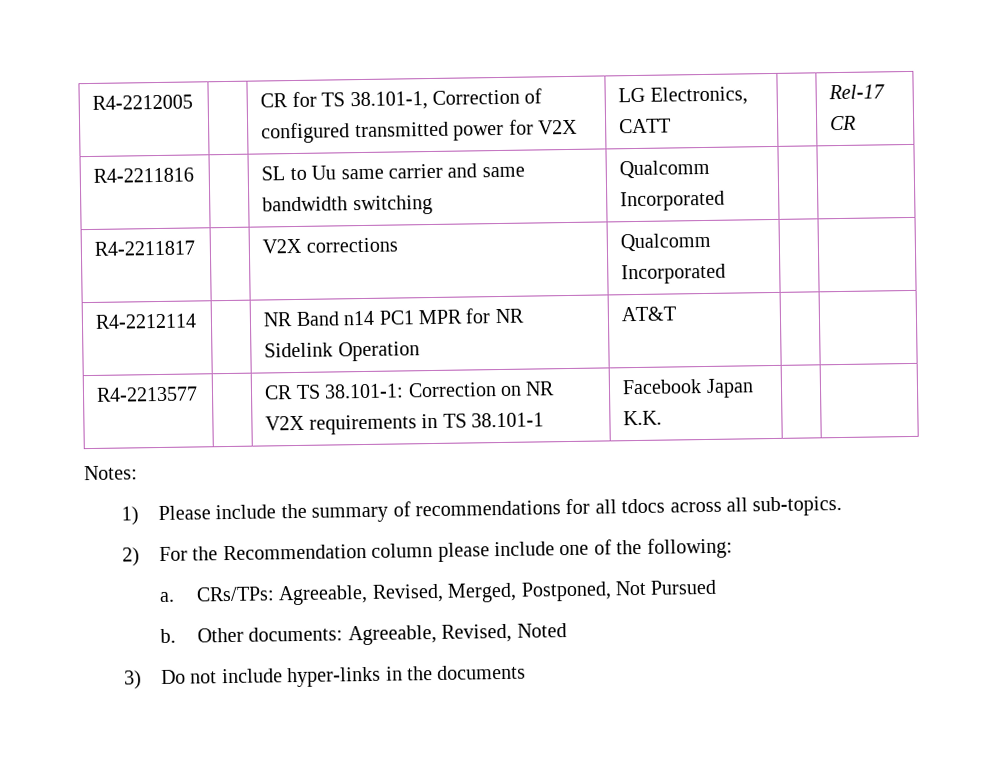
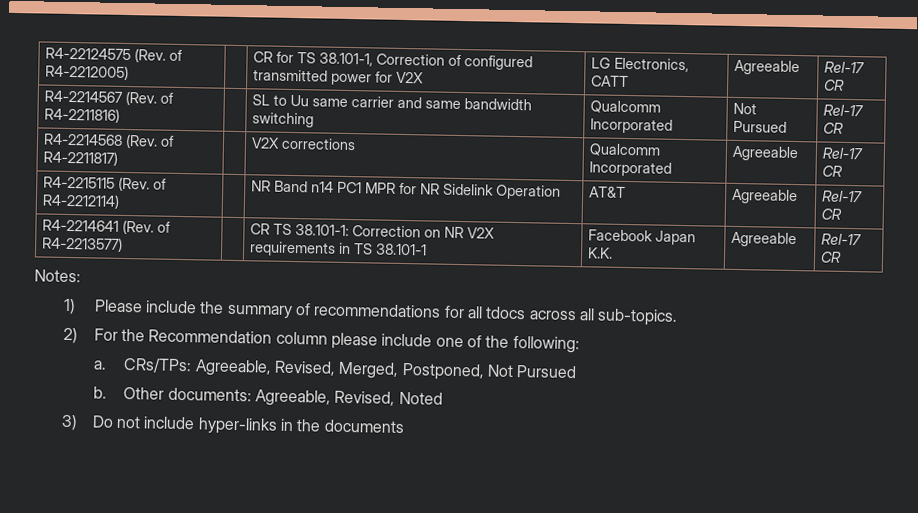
- R4-2212005 | | CR for TS 38.101-1, Correction of configured transmitted power for V2X | LG Electronics, CATT | | Rel-17 CR
- R4-2211816 | | SL to Uu same carrier and same bandwidth switching | Qualcomm Incorporated | |
- R4-2211817 | | V2X corrections | Qualcomm Incorporated | |
- R4-2212114 | | NR Band n14 PC1 MPR for NR Sidelink Operation | AT&T | |
- R4-2213577 | | CR TS 38.101-1: Correction on NR V2X requirements in TS 38.101-1 | Facebook Japan K.K. | |
+ R4-22124575 (Rev. of R4-2212005) | | CR for TS 38.101-1, Correction of configured transmitted power for V2X | LG Electronics, CATT | Agreeable | Rel-17 CR
+ R4-2214567 (Rev. of R4-2211816) | | SL to Uu same carrier and same bandwidth switching | Qualcomm Incorporated | Not Pursued | Rel-17 CR
+ R4-2214568 (Rev. of R4-2211817) | | V2X corrections | Qualcomm Incorporated | Agreeable | Rel-17 CR
+ R4-2215115 (Rev. of R4-2212114) | | NR Band n14 PC1 MPR for NR Sidelink Operation | AT&T | Agreeable | Rel-17 CR
+ R4-2214641 (Rev. of R4-2213577) | | CR TS 38.101-1: Correction on NR V2X requirements in TS 38.101-1 | Facebook Japan K.K. | Agreeable | Rel-17 CR

